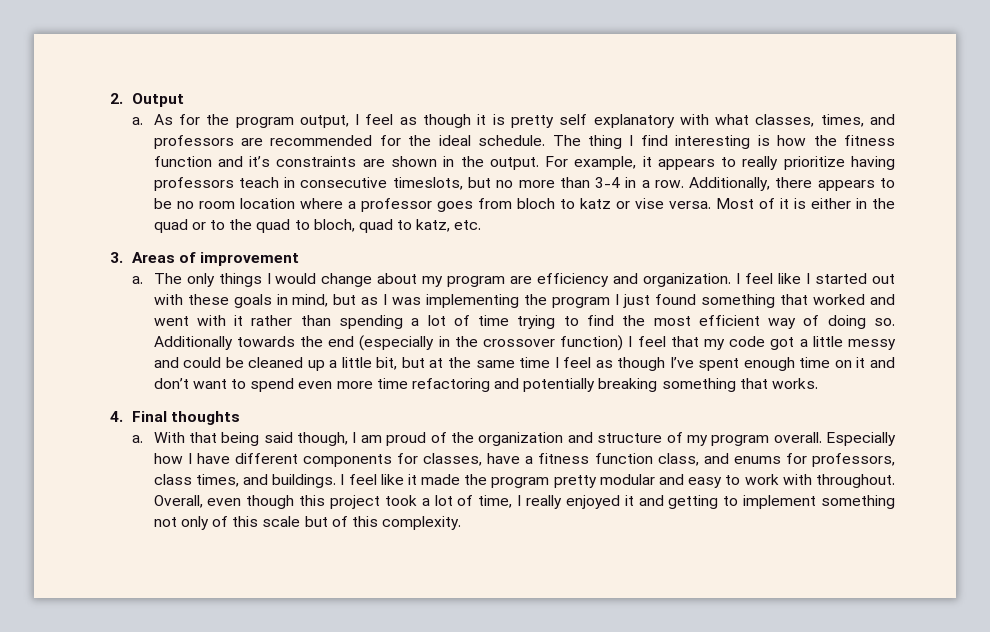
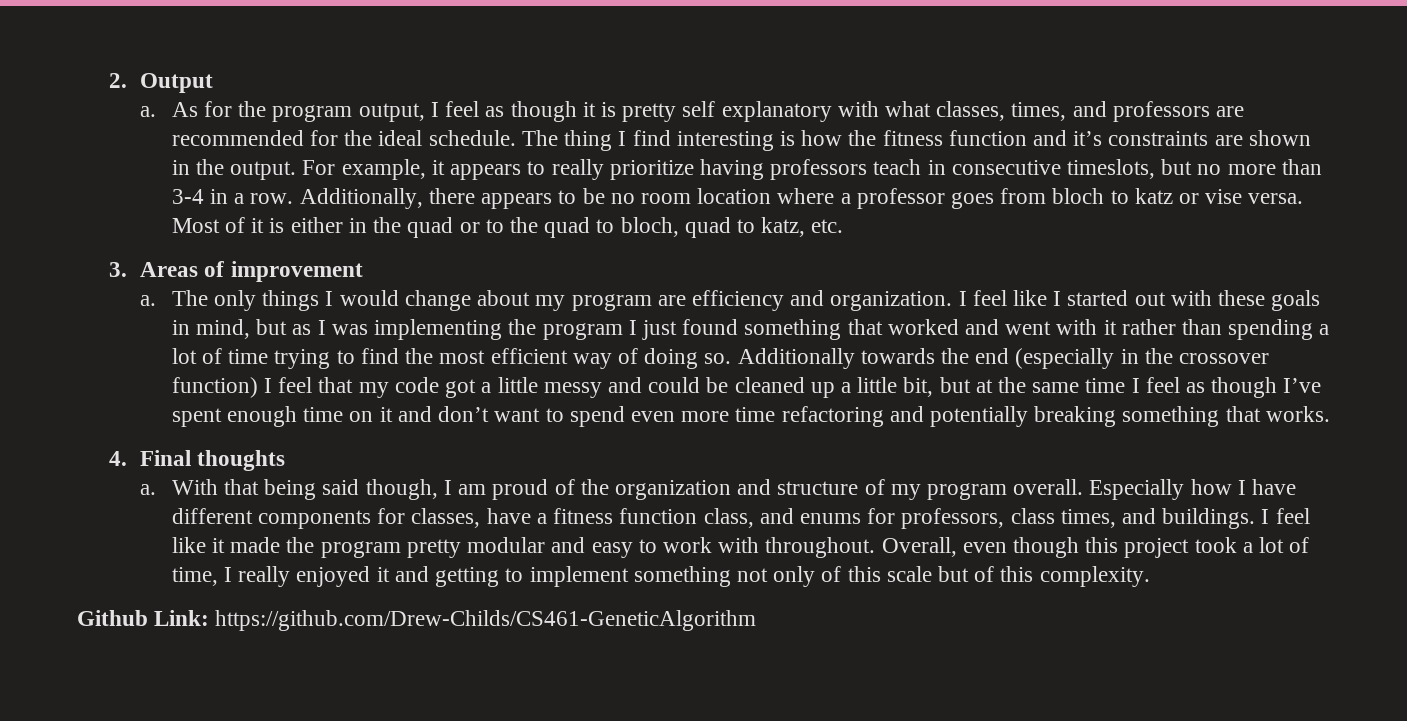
+ Github Link: https://github.com/Drew-Childs/CS461-GeneticAlgorithm

